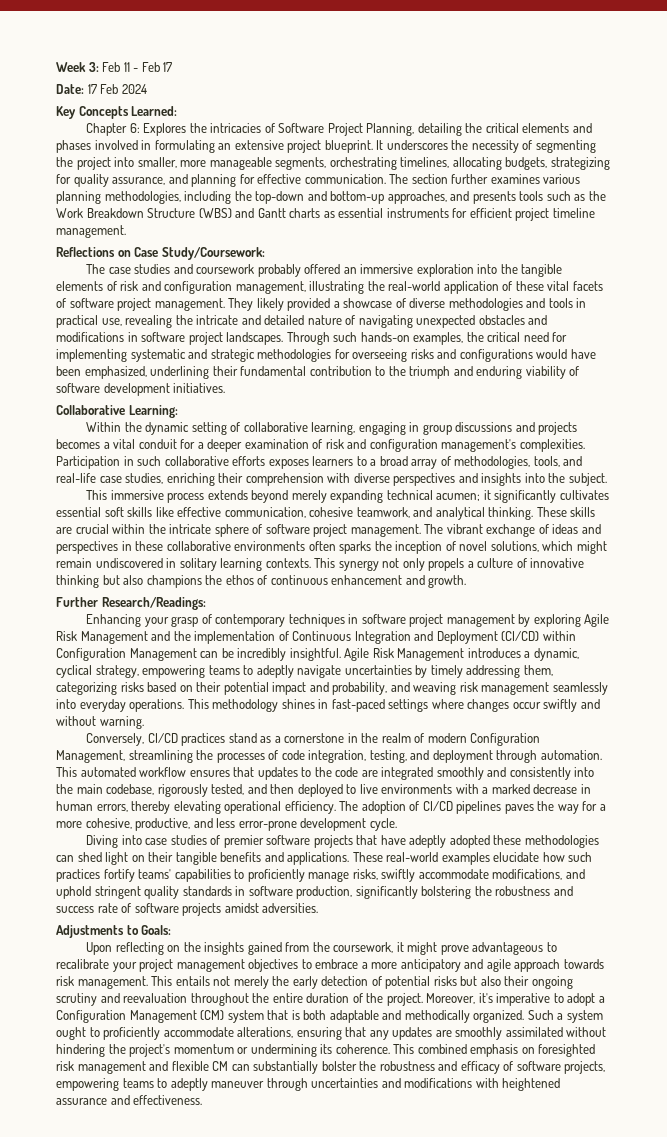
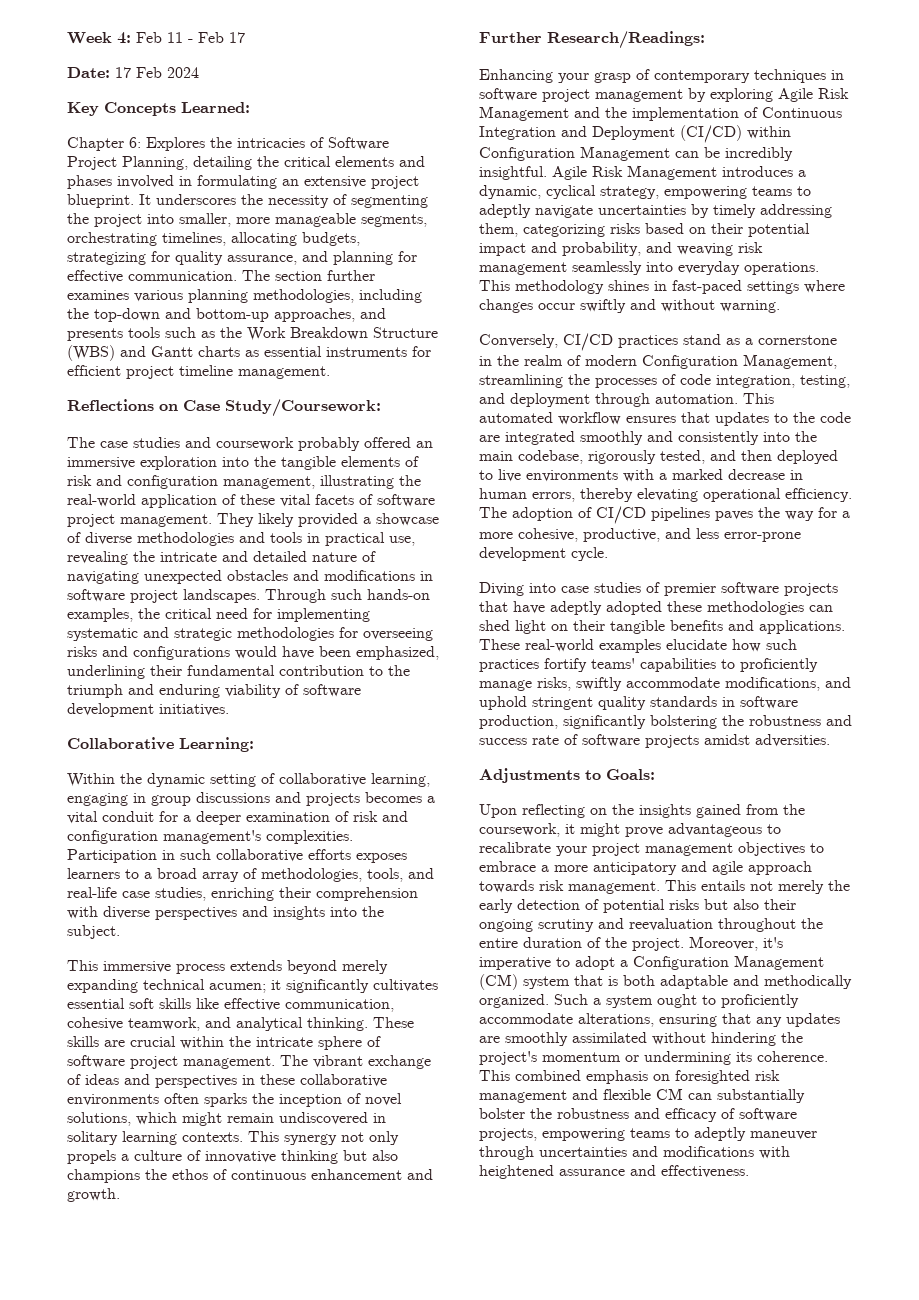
- Week 3: Feb 11 - Feb 17
+ Week 4: Feb 11 - Feb 17

